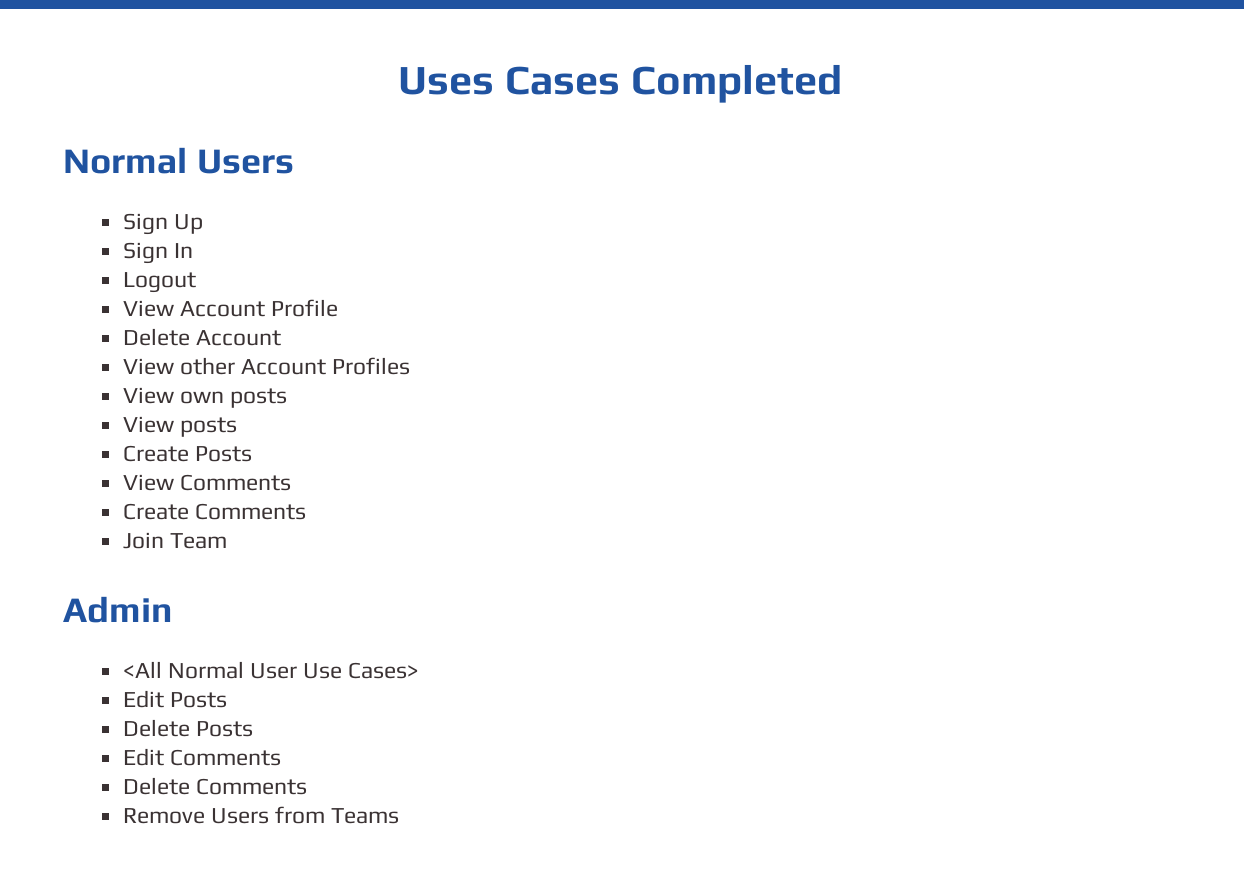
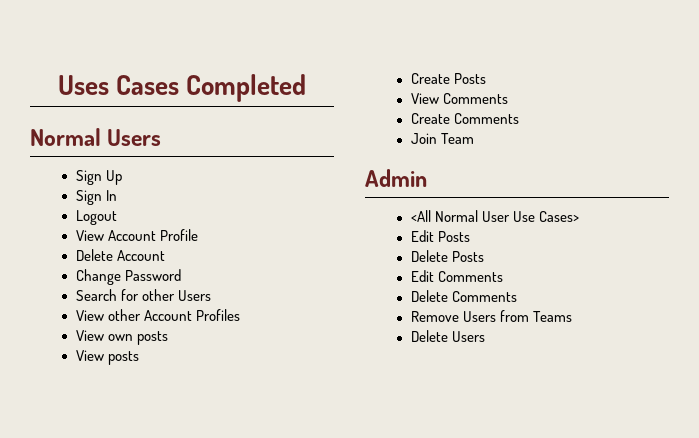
+ Change Password
+ Search for other Users
+ Delete Users

